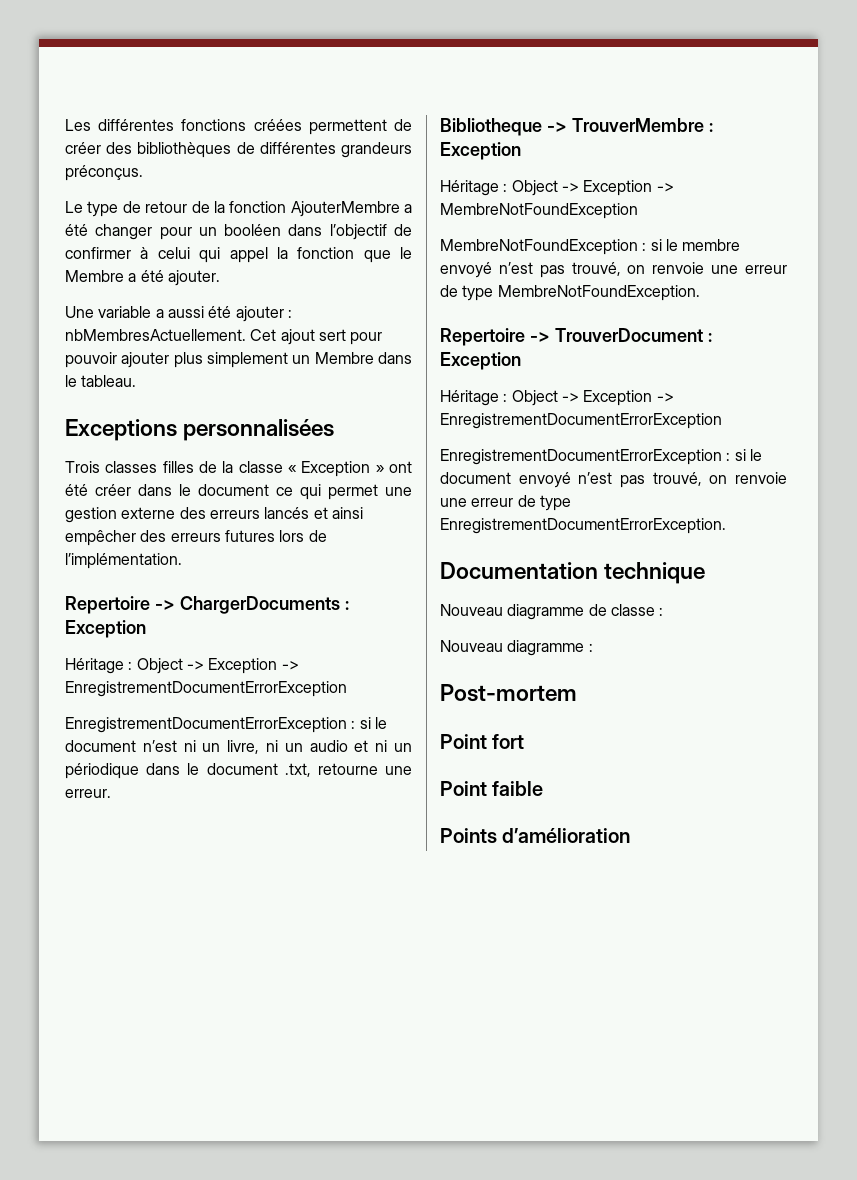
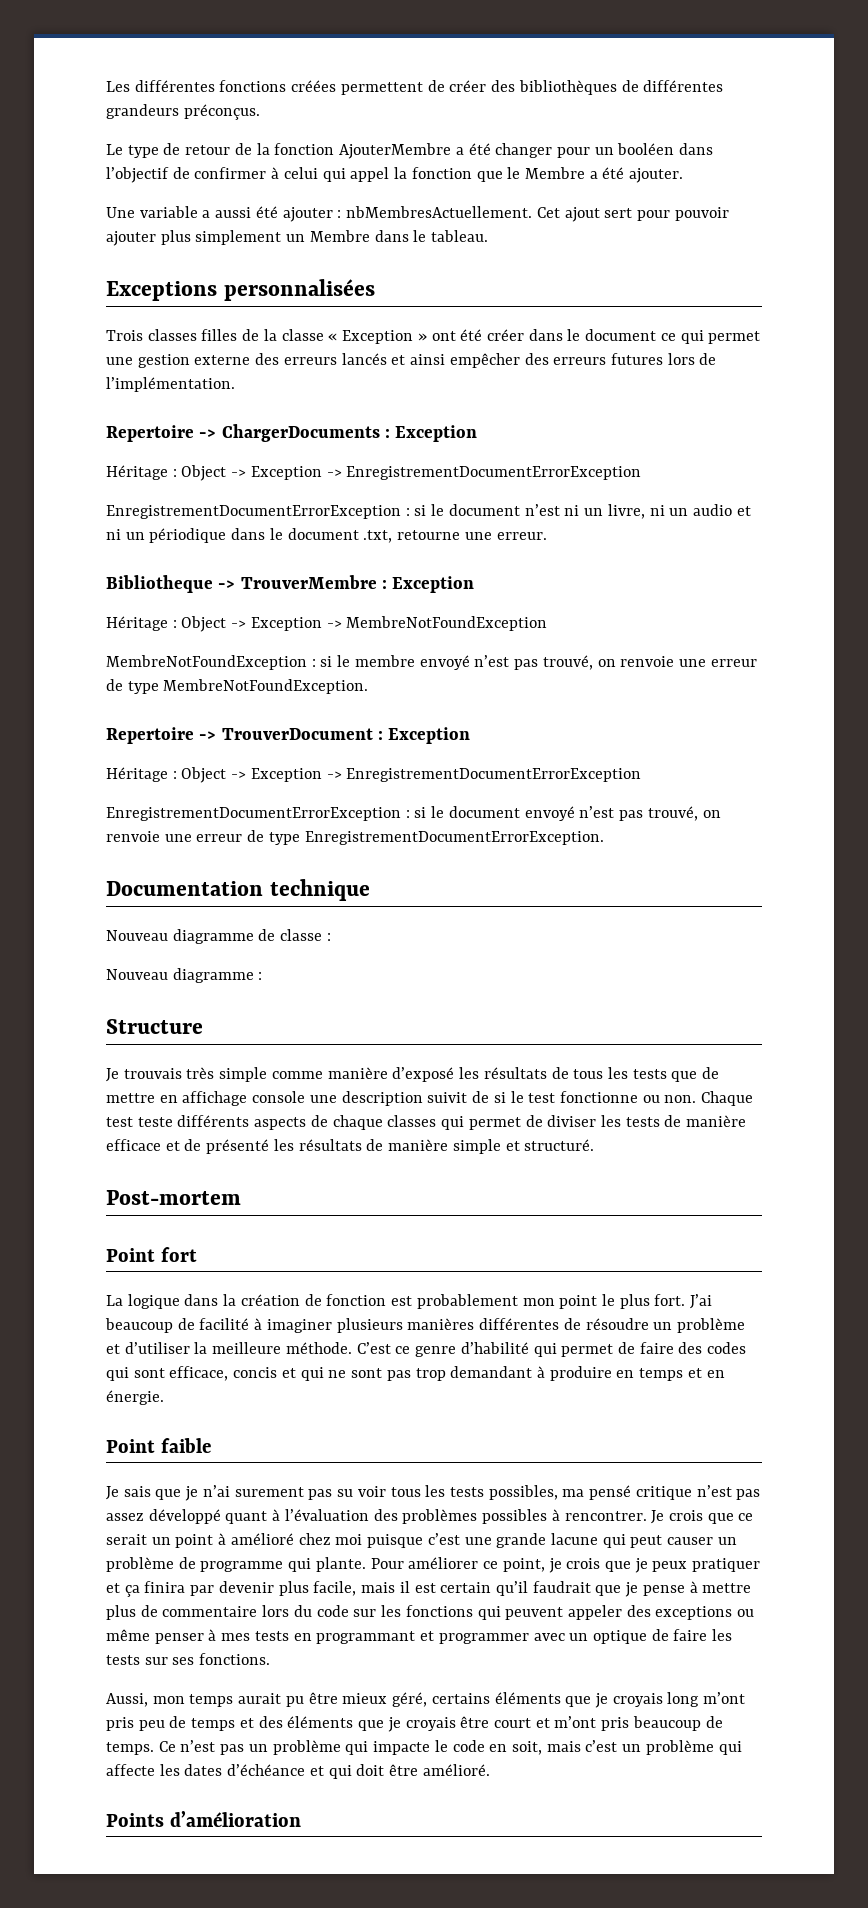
+ Structure
+ Je trouvais très simple comme manière d’exposé les résultats de tous les tests que de mettre en affichage console une description suivit de si le test fonctionne ou non. Chaque test teste différents aspects de chaque classes qui permet de diviser les tests de manière efficace et de présenté les résultats de manière simple et structuré.
  Post-mortem
  Point fort
+ La logique dans la création de fonction est probablement mon point le plus fort. J’ai beaucoup de facilité à imaginer plusieurs manières différentes de résoudre un problème et d’utiliser la meilleure méthode. C’est ce genre d’habilité qui permet de faire des codes qui sont efficace, concis et qui ne sont pas trop demandant à produire en temps et en énergie.
  Point faible
+ Je sais que je n’ai surement pas su voir tous les tests possibles, ma pensé critique n’est pas assez développé quant à l’évaluation des problèmes possibles à rencontrer. Je crois que ce serait un point à amélioré chez moi puisque c’est une grande lacune qui peut causer un problème de programme qui plante. Pour améliorer ce point, je crois que je peux pratiquer et ça finira par devenir plus facile, mais il est certain qu’il faudrait que je pense à mettre plus de commentaire lors du code sur les fonctions qui peuvent appeler des exceptions ou même penser à mes tests en programmant et programmer avec un optique de faire les tests sur ses fonctions.
+ Aussi, mon temps aurait pu être mieux géré, certains éléments que je croyais long m’ont pris peu de temps et des éléments que je croyais être court et m’ont pris beaucoup de temps. Ce n’est pas un problème qui impacte le code en soit, mais c’est un problème qui affecte les dates d’échéance et qui doit être amélioré.

